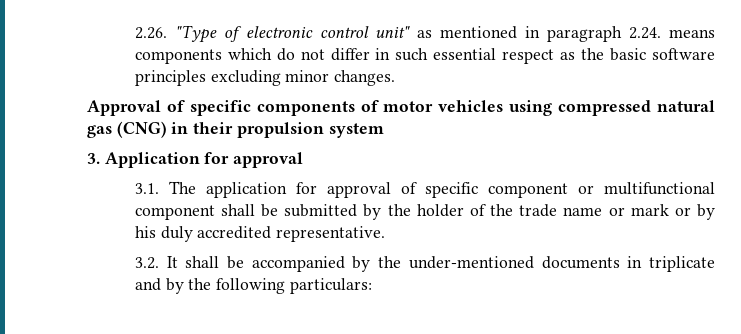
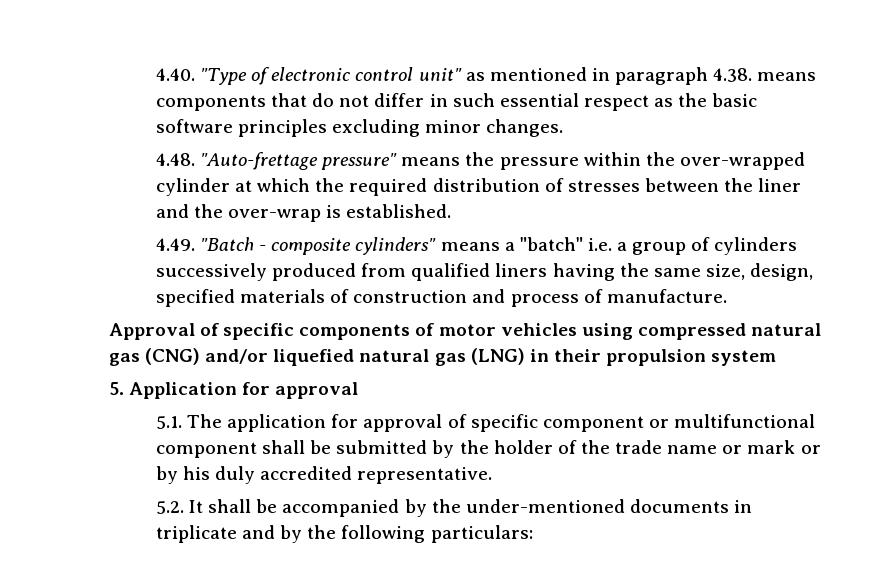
- 2.26. "Type of electronic control unit" as mentioned in paragraph 2.24. means components which do not differ in such essential respect as the basic software principles excluding minor changes.
+ 4.40. "Type of electronic control unit" as mentioned in paragraph 4.38. means components that do not differ in such essential respect as the basic software principles excluding minor changes.
+ 4.48. "Auto-frettage pressure" means the pressure within the over-wrapped cylinder at which the required distribution of stresses between the liner and the over-wrap is established.
+ 4.49. "Batch - composite cylinders" means a "batch" i.e. a group of cylinders successively produced from qualified liners having the same size, design, specified materials of construction and process of manufacture.
- Approval of specific components of motor vehicles using compressed natural gas (CNG) in their propulsion system
+ Approval of specific components of motor vehicles using compressed natural gas (CNG) and/or liquefied natural gas (LNG) in their propulsion system
- 3. Application for approval
+ 5. Application for approval
- 3.1. The application for approval of specific component or multifunctional component shall be submitted by the holder of the trade name or mark or by his duly accredited representative.
+ 5.1. The application for approval of specific component or multifunctional component shall be submitted by the holder of the trade name or mark or by his duly accredited representative.
- 3.2. It shall be accompanied by the under-mentioned documents in triplicate and by the following particulars:
+ 5.2. It shall be accompanied by the under-mentioned documents in triplicate and by the following particulars:

